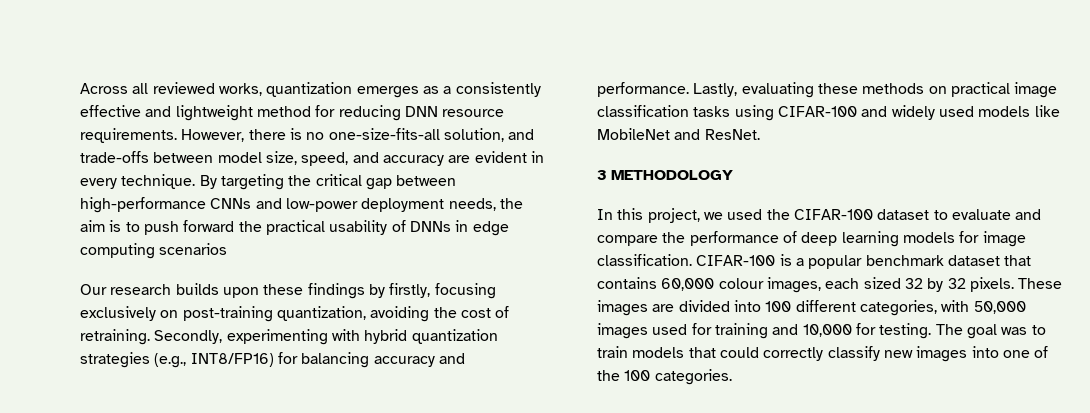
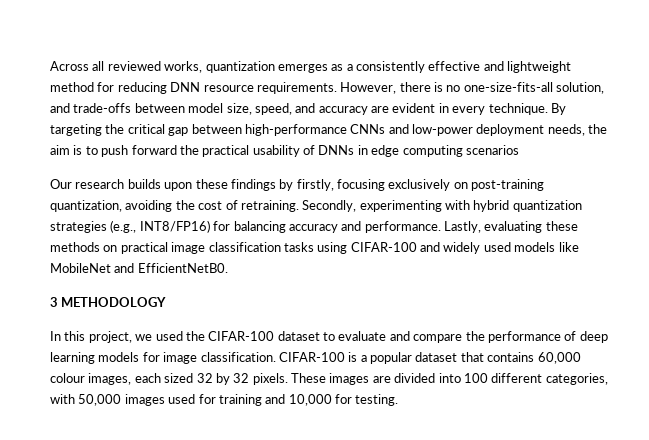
- Lastly, evaluating these methods on practical image classification tasks using CIFAR-100 and widely used models like MobileNet and ResNet.
+ Lastly, evaluating these methods on practical image classification tasks using CIFAR-100 and widely used models like MobileNet and EfficientNetB0.
- CIFAR-100 is a popular benchmark dataset that contains 60,000 colour images, each sized 32 by 32 pixels.
+ CIFAR-100 is a popular dataset that contains 60,000 colour images, each sized 32 by 32 pixels.
- The goal was to train models that could correctly classify new images into one of the 100 categories.

